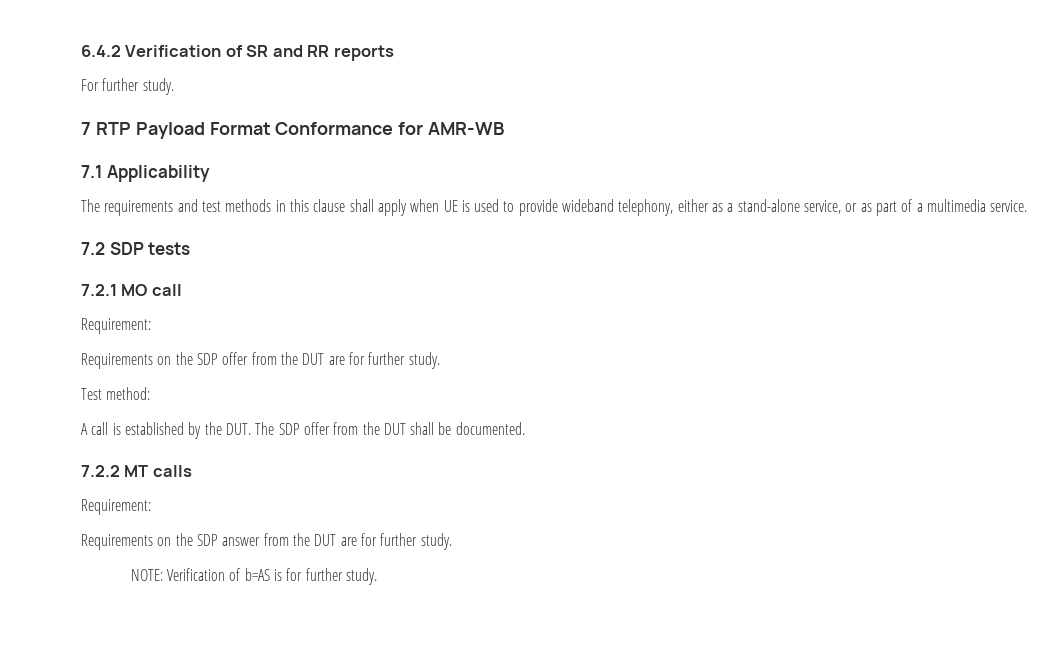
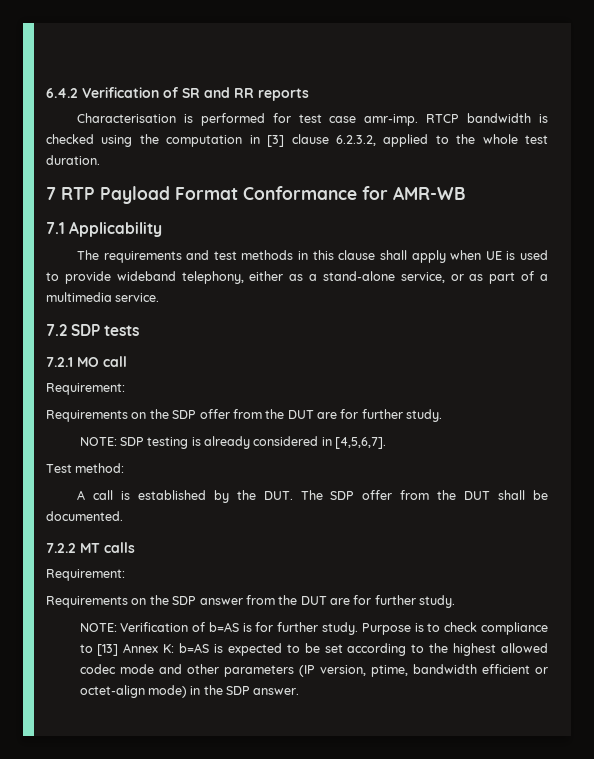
- For further study.
+ Characterisation is performed for test case amr-imp. RTCP bandwidth is checked using the computation in [3] clause 6.2.3.2, applied to the whole test duration.
+ NOTE: SDP testing is already considered in [4,5,6,7].
+ Purpose is to check compliance to [13] Annex K: b=AS is expected to be set according to the highest allowed codec mode and other parameters (IP version, ptime, bandwidth efficient or octet-align mode) in the SDP answer.

